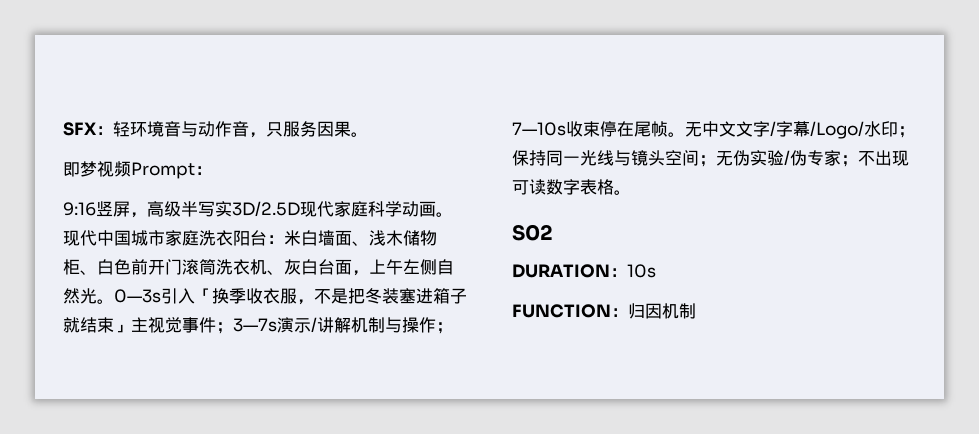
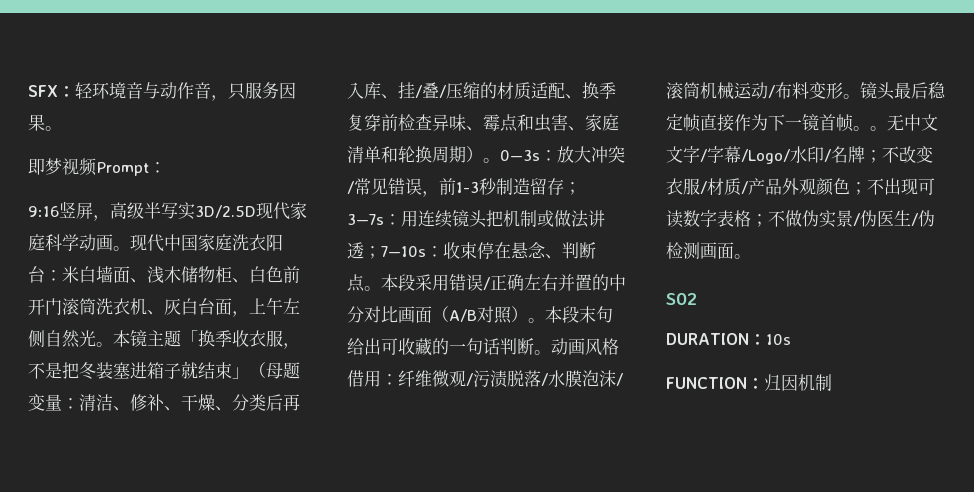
- 现代中国城市家庭洗衣阳台：米白墙面、浅木储物柜、白色前开门滚筒洗衣机、灰白台面，上午左侧自然光。
+ 现代中国家庭洗衣阳台：米白墙面、浅木储物柜、白色前开门滚筒洗衣机、灰白台面，上午左侧自然光。
- 0—3s引入「换季收衣服，不是把冬装塞进箱子就结束」主视觉事件；3—7s演示/讲解机制与操作；7—10s收束停在尾帧。
+ 本镜主题「换季收衣服，不是把冬装塞进箱子就结束」（母题变量：清洁、修补、干燥、分类后再入库、挂/叠/压缩的材质适配、换季复穿前检查异味、霉点和虫害、家庭清单和轮换周期）。0—3s：放大冲突/常见错误，前1-3秒制造留存；3—7s：用连续镜头把机制或做法讲透；7—10s：收束停在悬念、判断点。本段采用错误/正确左右并置的中分对比画面（A/B对照）。本段末句给出可收藏的一句话判断。动画风格借用：纤维微观/污渍脱落/水膜泡沫/滚筒机械运动/布料变形。镜头最后稳定帧直接作为下一镜首帧。。
- 无中文文字/字幕/Logo/水印；保持同一光线与镜头空间；无伪实验/伪专家；不出现可读数字表格。
+ 无中文文字/字幕/Logo/水印/名牌；不改变衣服/材质/产品外观颜色；不出现可读数字表格；不做伪实景/伪医生/伪检测画面。

